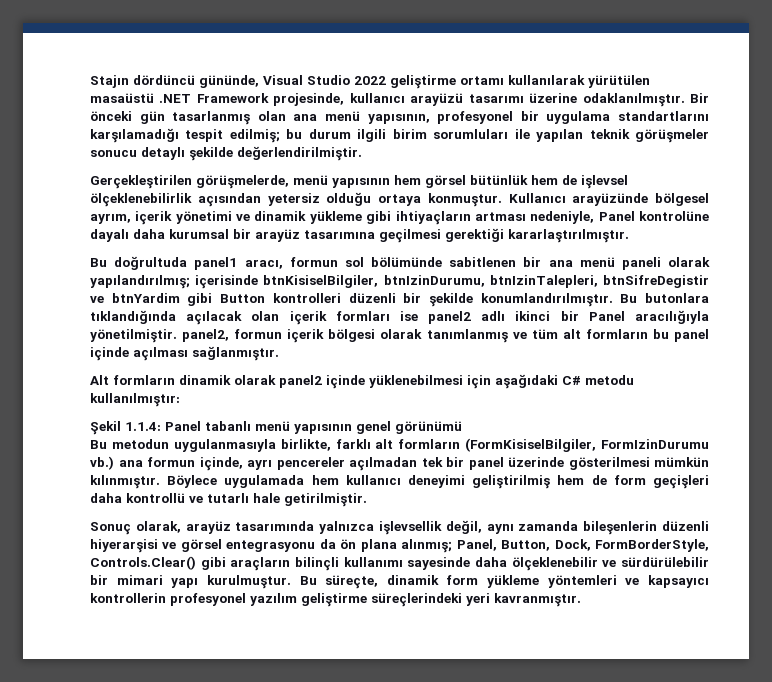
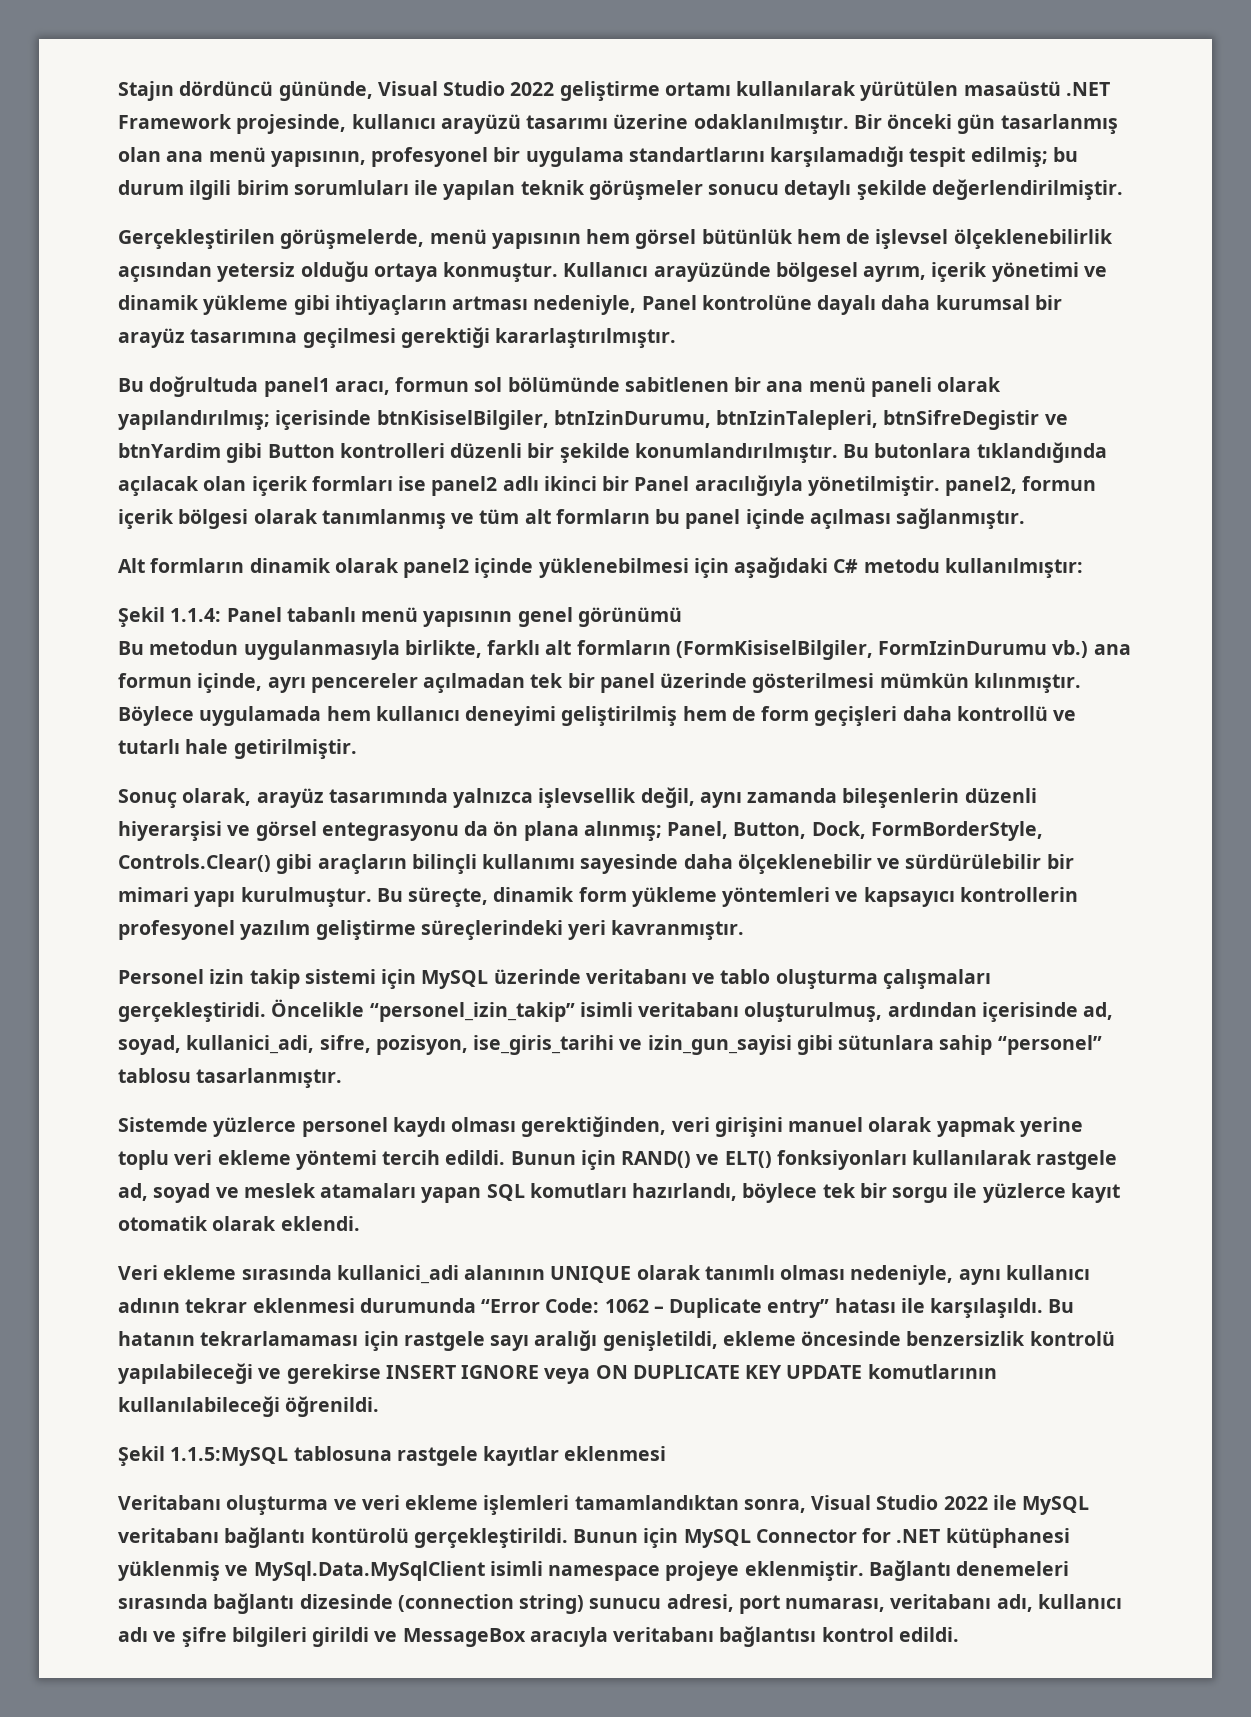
+ Personel izin takip sistemi için MySQL üzerinde veritabanı ve tablo oluşturma çalışmaları gerçekleştiridi. Öncelikle “personel_izin_takip” isimli veritabanı oluşturulmuş, ardından içerisinde ad, soyad, kullanici_adi, sifre, pozisyon, ise_giris_tarihi ve izin_gun_sayisi gibi sütunlara sahip “personel” tablosu tasarlanmıştır.
+ Sistemde yüzlerce personel kaydı olması gerektiğinden, veri girişini manuel olarak yapmak yerine toplu veri ekleme yöntemi tercih edildi. Bunun için RAND() ve ELT() fonksiyonları kullanılarak rastgele ad, soyad ve meslek atamaları yapan SQL komutları hazırlandı, böylece tek bir sorgu ile yüzlerce kayıt otomatik olarak eklendi.
+ Veri ekleme sırasında kullanici_adi alanının UNIQUE olarak tanımlı olması nedeniyle, aynı kullanıcı adının tekrar eklenmesi durumunda “Error Code: 1062 – Duplicate entry” hatası ile karşılaşıldı. Bu hatanın tekrarlamaması için rastgele sayı aralığı genişletildi, ekleme öncesinde benzersizlik kontrolü yapılabileceği ve gerekirse INSERT IGNORE veya ON DUPLICATE KEY UPDATE komutlarının kullanılabileceği öğrenildi.
+ Şekil 1.1.5:MySQL tablosuna rastgele kayıtlar eklenmesi
+ Veritabanı oluşturma ve veri ekleme işlemleri tamamlandıktan sonra, Visual Studio 2022 ile MySQL veritabanı bağlantı kontürolü gerçekleştirildi. Bunun için MySQL Connector for .NET kütüphanesi yüklenmiş ve MySql.Data.MySqlClient isimli namespace projeye eklenmiştir. Bağlantı denemeleri sırasında bağlantı dizesinde (connection string) sunucu adresi, port numarası, veritabanı adı, kullanıcı adı ve şifre bilgileri girildi ve MessageBox aracıyla veritabanı bağlantısı kontrol edildi.

